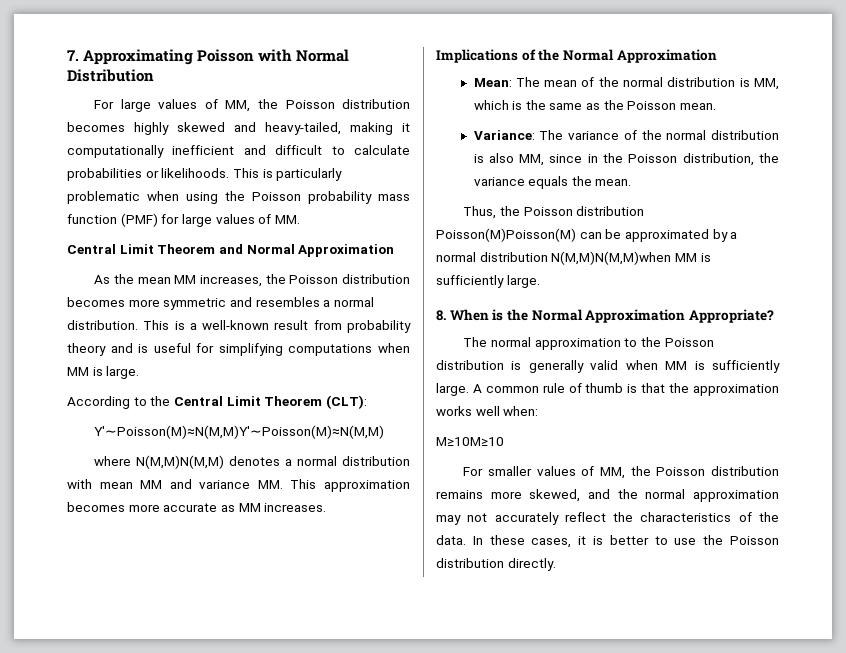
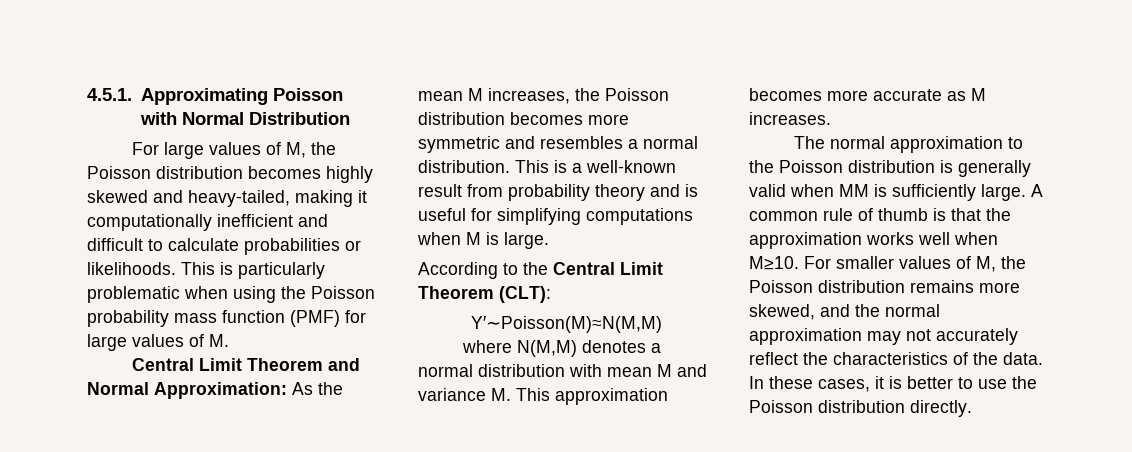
- 7. Approximating Poisson with Normal Distribution
+ 4.5.1. Approximating Poisson with Normal Distribution
- For large values of MM, the Poisson distribution becomes highly skewed and heavy-tailed, making it computationally inefficient and difficult to calculate probabilities or likelihoods.
+ For large values of M, the Poisson distribution becomes highly skewed and heavy-tailed, making it computationally inefficient and difficult to calculate probabilities or likelihoods.
- This is particularly problematic when using the Poisson probability mass function (PMF) for large values of MM.
+ This is particularly problematic when using the Poisson probability mass function (PMF) for large values of M.
- Central Limit Theorem and Normal Approximation
- As the mean MM increases, the Poisson distribution becomes more symmetric and resembles a normal distribution.
+ Central Limit Theorem and Normal Approximation: As the mean M increases, the Poisson distribution becomes more symmetric and resembles a normal distribution.
- This is a well-known result from probability theory and is useful for simplifying computations when MM is large.
+ This is a well-known result from probability theory and is useful for simplifying computations when M is large.
- Y′∼Poisson(M)≈N(M,M)Y′∼Poisson(M)≈N(M,M)
+ Y′∼Poisson(M)≈N(M,M)
- where N(M,M)N(M,M) denotes a normal distribution with mean MM and variance MM. This approximation becomes more accurate as MM increases.
+ where N(M,M) denotes a normal distribution with mean M and variance M. This approximation becomes more accurate as M increases.
- Implications of the Normal Approximation
- Mean: The mean of the normal distribution is MM, which is the same as the Poisson mean.
- Variance: The variance of the normal distribution is also MM, since in the Poisson distribution, the variance equals the mean.
- Thus, the Poisson distribution Poisson(M)Poisson(M) can be approximated by a normal distribution N(M,M)N(M,M)when MM is sufficiently large.
- 8. When is the Normal Approximation Appropriate?
- A common rule of thumb is that the approximation works well when:
- M≥10M≥10
- For smaller values of MM, the Poisson distribution remains more skewed, and the normal approximation may not accurately reflect the characteristics of the data.
+ A common rule of thumb is that the approximation works well when M≥10. For smaller values of M, the Poisson distribution remains more skewed, and the normal approximation may not accurately reflect the characteristics of the data.

